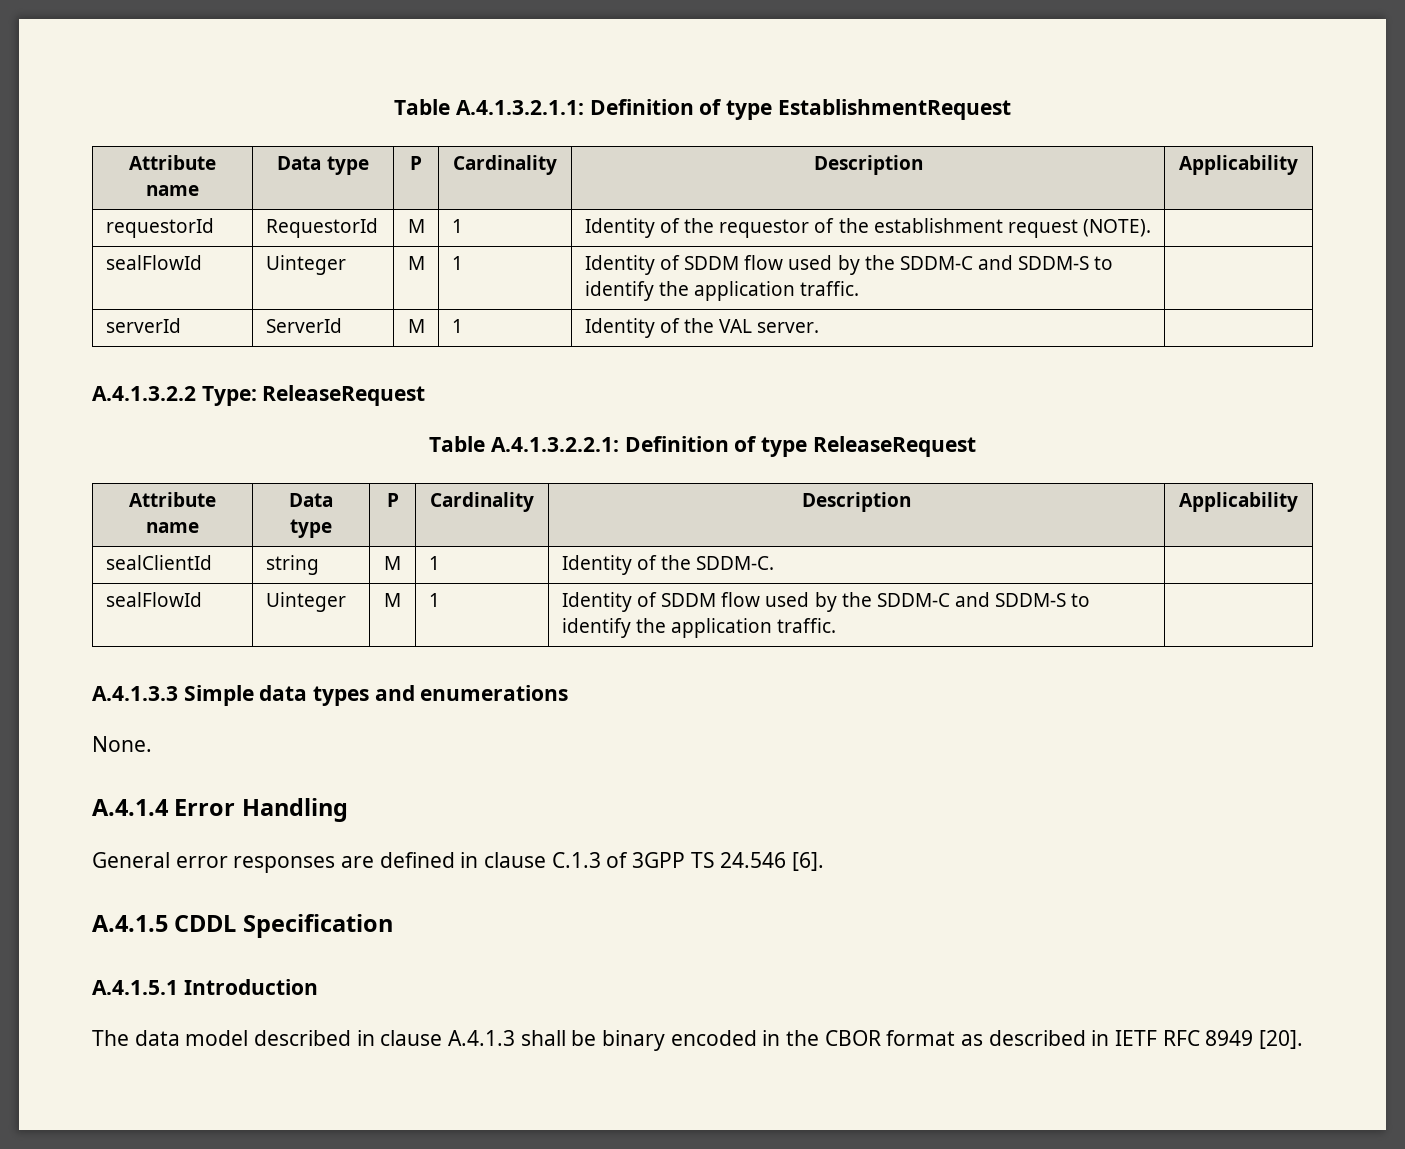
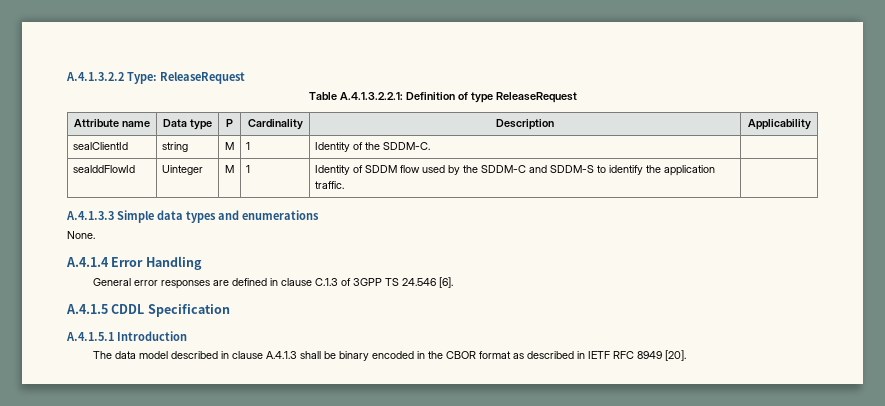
- Table A.4.1.3.2.1.1: Definition of type EstablishmentRequest
- Attribute name | Data type | P | Cardinality | Description | Applicability
- requestorId | RequestorId | M | 1 | Identity of the requestor of the establishment request (NOTE). |
- sealFlowId | Uinteger | M | 1 | Identity of SDDM flow used by the SDDM-C and SDDM-S to identify the application traffic. |
- serverId | ServerId | M | 1 | Identity of the VAL server. |
  sealClientId | string | M | 1 | Identity of the SDDM-C. |
- sealFlowId | Uinteger | M | 1 | Identity of SDDM flow used by the SDDM-C and SDDM-S to identify the application traffic. |
+ sealddFlowId | Uinteger | M | 1 | Identity of SDDM flow used by the SDDM-C and SDDM-S to identify the application traffic. |

